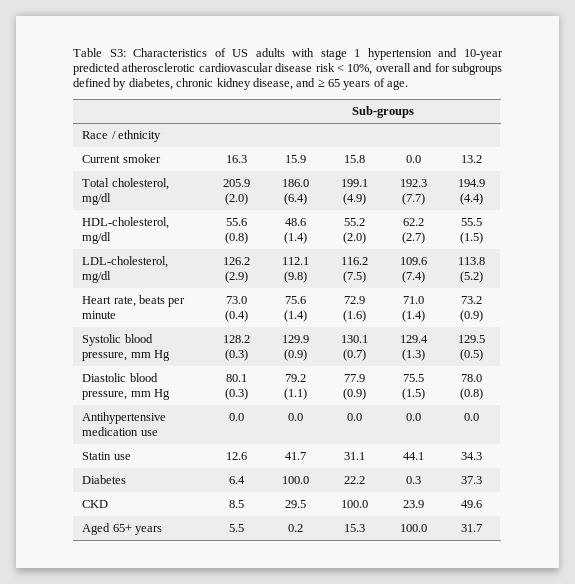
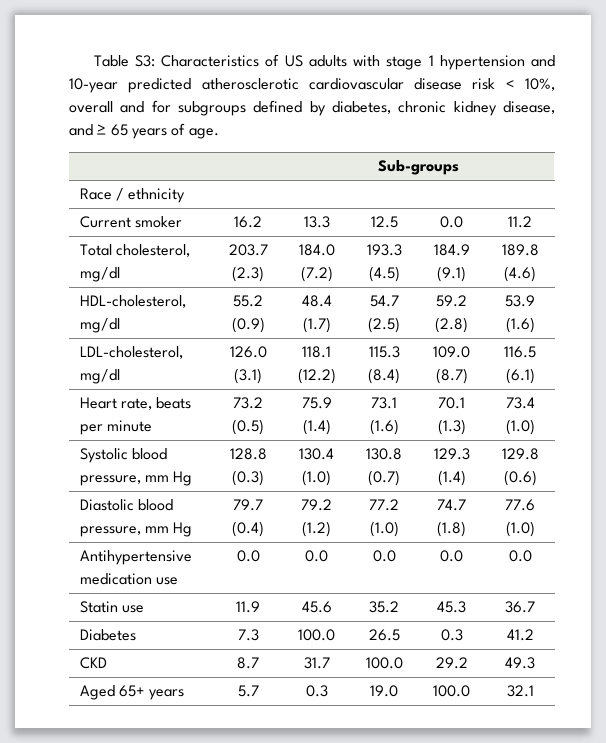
- Current smoker | 16.3 | 15.9 | 15.8 | 0.0 | 13.2
+ Current smoker | 16.2 | 13.3 | 12.5 | 0.0 | 11.2
- Total cholesterol, mg/dl | 205.9 (2.0) | 186.0 (6.4) | 199.1 (4.9) | 192.3 (7.7) | 194.9 (4.4)
- HDL-cholesterol, mg/dl | 55.6 (0.8) | 48.6 (1.4) | 55.2 (2.0) | 62.2 (2.7) | 55.5 (1.5)
- LDL-cholesterol, mg/dl | 126.2 (2.9) | 112.1 (9.8) | 116.2 (7.5) | 109.6 (7.4) | 113.8 (5.2)
+ Total cholesterol, mg/dl | 203.7 (2.3) | 184.0 (7.2) | 193.3 (4.5) | 184.9 (9.1) | 189.8 (4.6)
+ HDL-cholesterol, mg/dl | 55.2 (0.9) | 48.4 (1.7) | 54.7 (2.5) | 59.2 (2.8) | 53.9 (1.6)
+ LDL-cholesterol, mg/dl | 126.0 (3.1) | 118.1 (12.2) | 115.3 (8.4) | 109.0 (8.7) | 116.5 (6.1)
- Heart rate, beats per minute | 73.0 (0.4) | 75.6 (1.4) | 72.9 (1.6) | 71.0 (1.4) | 73.2 (0.9)
+ Heart rate, beats per minute | 73.2 (0.5) | 75.9 (1.4) | 73.1 (1.6) | 70.1 (1.3) | 73.4 (1.0)
- Systolic blood pressure, mm Hg | 128.2 (0.3) | 129.9 (0.9) | 130.1 (0.7) | 129.4 (1.3) | 129.5 (0.5)
+ Systolic blood pressure, mm Hg | 128.8 (0.3) | 130.4 (1.0) | 130.8 (0.7) | 129.3 (1.4) | 129.8 (0.6)
- Diastolic blood pressure, mm Hg | 80.1 (0.3) | 79.2 (1.1) | 77.9 (0.9) | 75.5 (1.5) | 78.0 (0.8)
+ Diastolic blood pressure, mm Hg | 79.7 (0.4) | 79.2 (1.2) | 77.2 (1.0) | 74.7 (1.8) | 77.6 (1.0)
- Statin use | 12.6 | 41.7 | 31.1 | 44.1 | 34.3
+ Statin use | 11.9 | 45.6 | 35.2 | 45.3 | 36.7
- Diabetes | 6.4 | 100.0 | 22.2 | 0.3 | 37.3
+ Diabetes | 7.3 | 100.0 | 26.5 | 0.3 | 41.2
- CKD | 8.5 | 29.5 | 100.0 | 23.9 | 49.6
+ CKD | 8.7 | 31.7 | 100.0 | 29.2 | 49.3
- Aged 65+ years | 5.5 | 0.2 | 15.3 | 100.0 | 31.7
+ Aged 65+ years | 5.7 | 0.3 | 19.0 | 100.0 | 32.1

